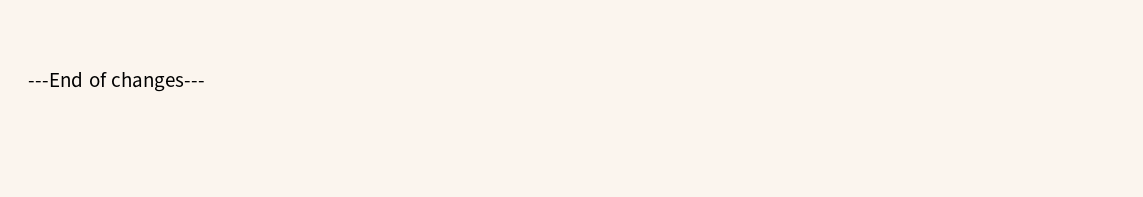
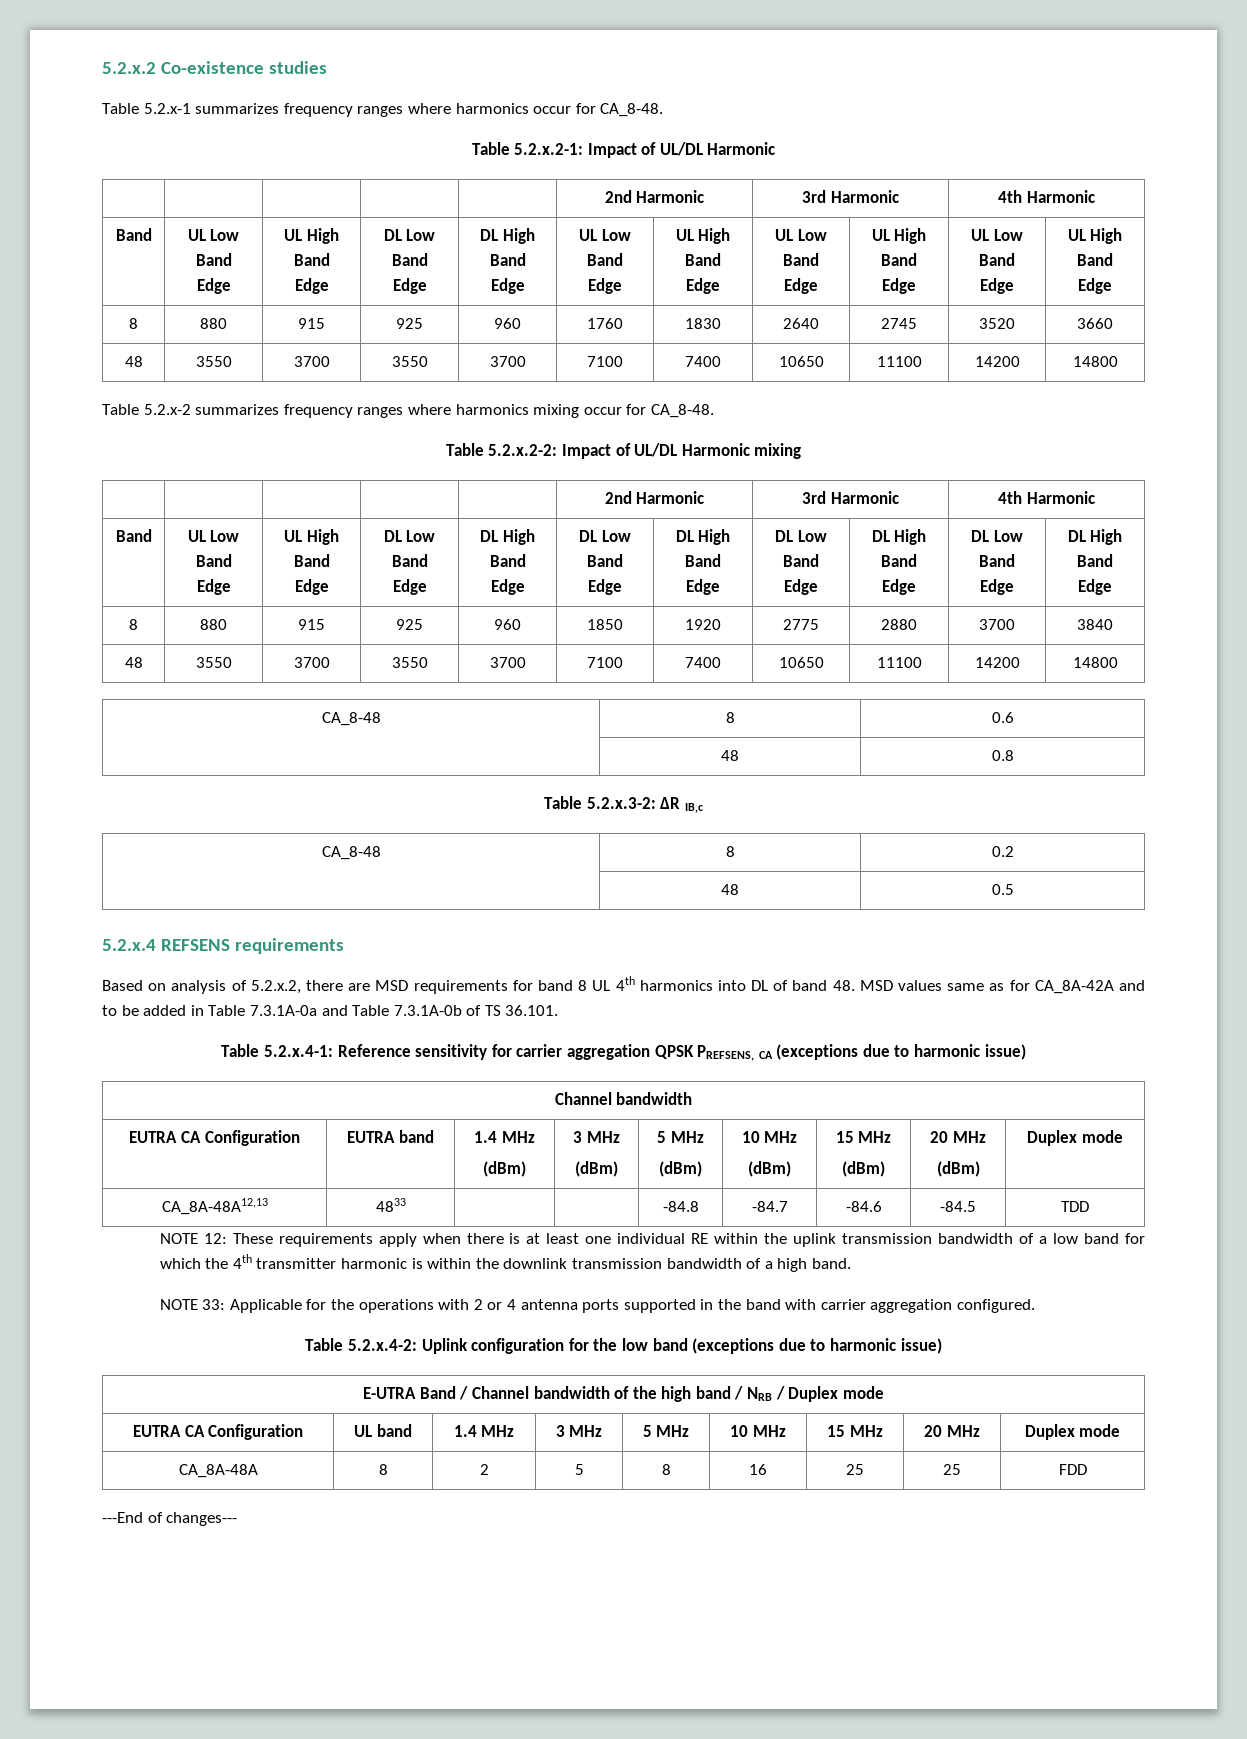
+ 5.2.x.2 Co-existence studies
+ Table 5.2.x-1 summarizes frequency ranges where harmonics occur for CA_8-48.
+ Table 5.2.x.2-1: Impact of UL/DL Harmonic
+ | | | | | 2nd Harmonic | 3rd Harmonic | 4th Harmonic
+ Band | UL Low Band Edge | UL High Band Edge | DL Low Band Edge | DL High Band Edge | UL Low Band Edge | UL High Band Edge | UL Low Band Edge | UL High Band Edge | UL Low Band Edge | UL High Band Edge
+ 8 | 880 | 915 | 925 | 960 | 1760 | 1830 | 2640 | 2745 | 3520 | 3660
+ 48 | 3550 | 3700 | 3550 | 3700 | 7100 | 7400 | 10650 | 11100 | 14200 | 14800
+ Table 5.2.x-2 summarizes frequency ranges where harmonics mixing occur for CA_8-48.
+ Table 5.2.x.2-2: Impact of UL/DL Harmonic mixing
+ | | | | | 2nd Harmonic | 3rd Harmonic | 4th Harmonic
+ Band | UL Low Band Edge | UL High Band Edge | DL Low Band Edge | DL High Band Edge | DL Low Band Edge | DL High Band Edge | DL Low Band Edge | DL High Band Edge | DL Low Band Edge | DL High Band Edge
+ 8 | 880 | 915 | 925 | 960 | 1850 | 1920 | 2775 | 2880 | 3700 | 3840
+ 48 | 3550 | 3700 | 3550 | 3700 | 7100 | 7400 | 10650 | 11100 | 14200 | 14800
+ CA_8-48 | 8 | 0.6
+ | 48 | 0.8
+ Table 5.2.x.3-2: ΔR IB,c
+ CA_8-48 | 8 | 0.2
+ | 48 | 0.5
+ 5.2.x.4 REFSENS requirements
+ Based on analysis of 5.2.x.2, there are MSD requirements for band 8 UL 4th harmonics into DL of band 48. MSD values same as for CA_8A-42A and to be added in Table 7.3.1A-0a and Table 7.3.1A-0b of TS 36.101.
+ Table 5.2.x.4-1: Reference sensitivity for carrier aggregation QPSK PREFSENS, CA (exceptions due to harmonic issue)
+ Channel bandwidth
+ EUTRA CA Configuration | EUTRA band | 1.4 MHz
+ (dBm) | 3 MHz
+ (dBm) | 5 MHz
+ (dBm) | 10 MHz
+ (dBm) | 15 MHz
+ (dBm) | 20 MHz
+ (dBm) | Duplex mode
+ CA_8A-48A12,13 | 4833 | | | -84.8 | -84.7 | -84.6 | -84.5 | TDD
+ NOTE 12: These requirements apply when there is at least one individual RE within the uplink transmission bandwidth of a low band for which the 4th transmitter harmonic is within the downlink transmission bandwidth of a high band.
+ NOTE 33: Applicable for the operations with 2 or 4 antenna ports supported in the band with carrier aggregation configured.
+ Table 5.2.x.4-2: Uplink configuration for the low band (exceptions due to harmonic issue)
+ E-UTRA Band / Channel bandwidth of the high band / NRB / Duplex mode
+ EUTRA CA Configuration | UL band | 1.4 MHz | 3 MHz | 5 MHz | 10 MHz | 15 MHz | 20 MHz | Duplex mode
+ CA_8A-48A | 8 | 2 | 5 | 8 | 16 | 25 | 25 | FDD

